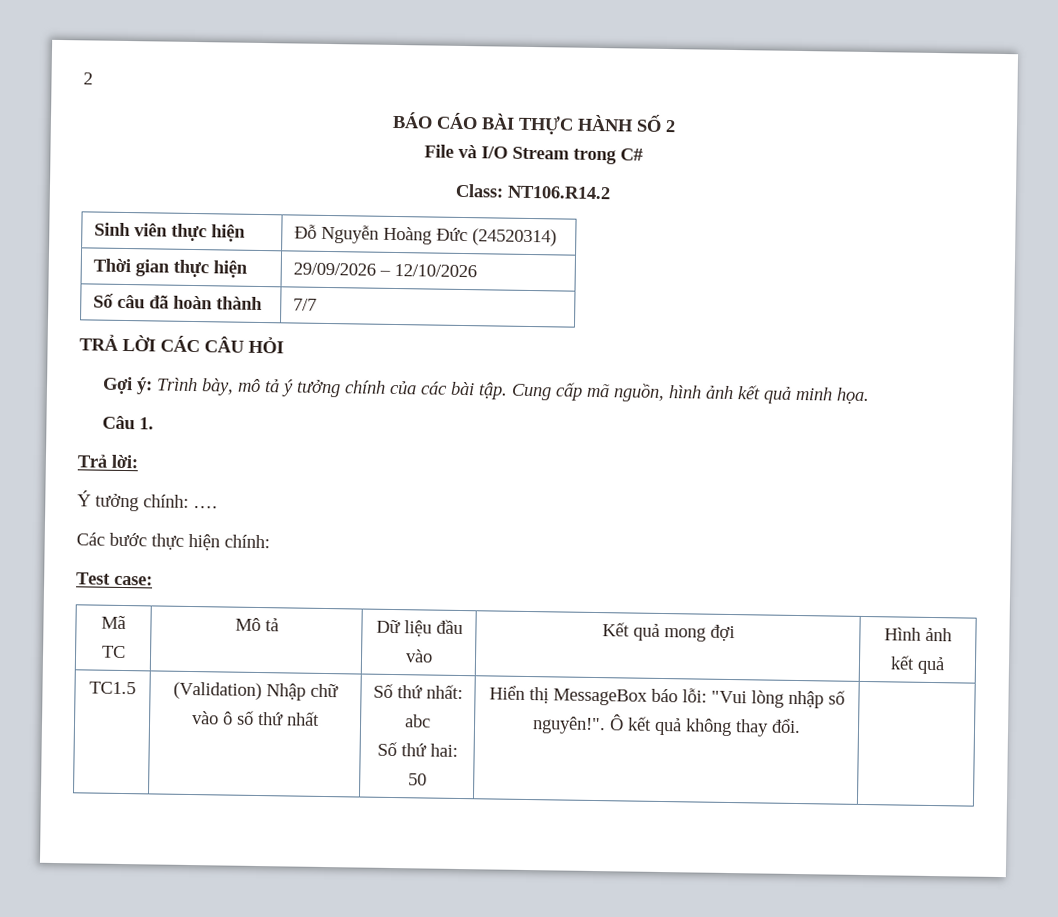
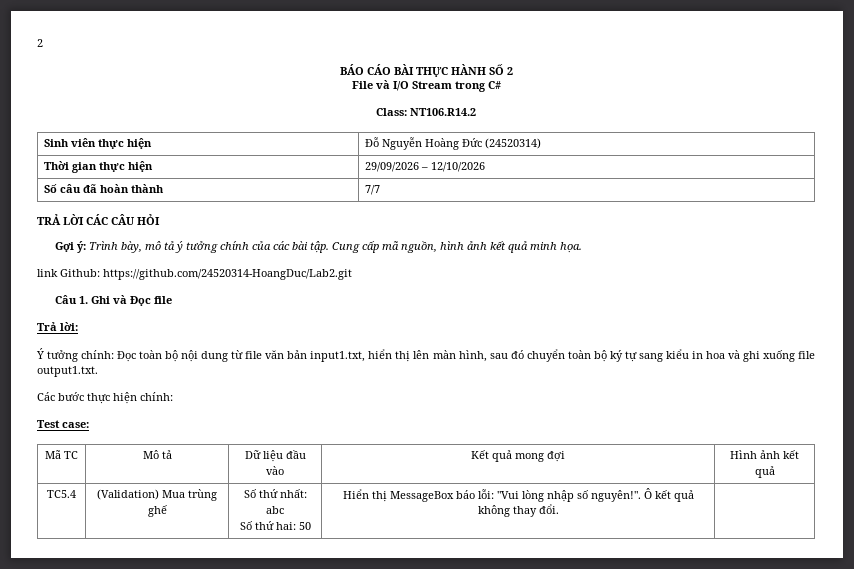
+ link Github: https://github.com/24520314-HoangDuc/Lab2.git
- Câu 1.
+ Câu 1. Ghi và Đọc file
- Ý tưởng chính: ….
+ Ý tưởng chính: Đọc toàn bộ nội dung từ file văn bản input1.txt, hiển thị lên màn hình, sau đó chuyển toàn bộ ký tự sang kiểu in hoa và ghi xuống file output1.txt.
- TC1.5 | (Validation) Nhập chữ vào ô số thứ nhất | Số thứ nhất: abc
+ TC5.4 | (Validation) Mua trùng ghế | Số thứ nhất: abc

